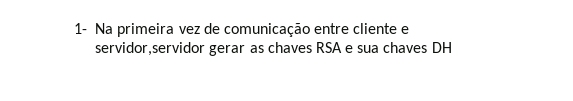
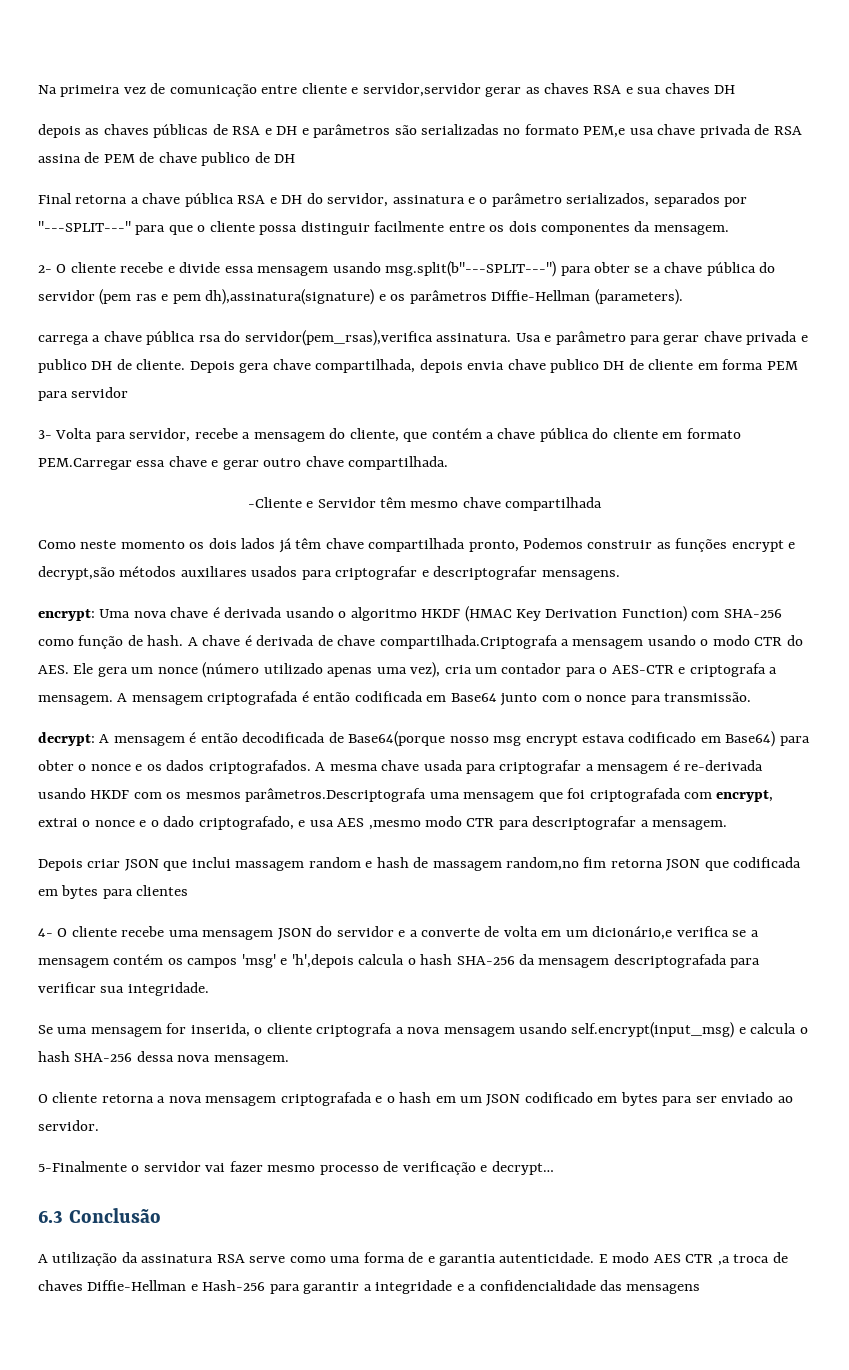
- 1- Na primeira vez de comunicação entre cliente e servidor,servidor gerar as chaves RSA e sua chaves DH
+ Na primeira vez de comunicação entre cliente e servidor,servidor gerar as chaves RSA e sua chaves DH
+ depois as chaves públicas de RSA e DH e parâmetros são serializadas no formato PEM,e usa chave privada de RSA assina de PEM de chave publico de DH
+ Final retorna a chave pública RSA e DH do servidor, assinatura e o parâmetro serializados, separados por "---SPLIT---" para que o cliente possa distinguir facilmente entre os dois componentes da mensagem.
+ 2- O cliente recebe e divide essa mensagem usando msg.split(b"---SPLIT---") para obter se a chave pública do servidor (pem ras e pem dh),assinatura(signature) e os parâmetros Diffie-Hellman (parameters).
+ carrega a chave pública rsa do servidor(pem_rsas),verifica assinatura. Usa e parâmetro para gerar chave privada e publico DH de cliente. Depois gera chave compartilhada, depois envia chave publico DH de cliente em forma PEM para servidor
+ 3- Volta para servidor, recebe a mensagem do cliente, que contém a chave pública do cliente em formato PEM.Carregar essa chave e gerar outro chave compartilhada.
+ -Cliente e Servidor têm mesmo chave compartilhada
+ Como neste momento os dois lados já têm chave compartilhada pronto, Podemos construir as funções encrypt e decrypt,são métodos auxiliares usados para criptografar e descriptografar mensagens.
+ encrypt: Uma nova chave é derivada usando o algoritmo HKDF (HMAC Key Derivation Function) com SHA-256 como função de hash. A chave é derivada de chave compartilhada.Criptografa a mensagem usando o modo CTR do AES. Ele gera um nonce (número utilizado apenas uma vez), cria um contador para o AES-CTR e criptografa a mensagem. A mensagem criptografada é então codificada em Base64 junto com o nonce para transmissão.
+ decrypt: A mensagem é então decodificada de Base64(porque nosso msg encrypt estava codificado em Base64) para obter o nonce e os dados criptografados. A mesma chave usada para criptografar a mensagem é re-derivada usando HKDF com os mesmos parâmetros.Descriptografa uma mensagem que foi criptografada com encrypt, extrai o nonce e o dado criptografado, e usa AES ,mesmo modo CTR para descriptografar a mensagem.
+ Depois criar JSON que inclui massagem random e hash de massagem random,no fim retorna JSON que codificada em bytes para clientes
+ 4- O cliente recebe uma mensagem JSON do servidor e a converte de volta em um dicionário,e verifica se a mensagem contém os campos 'msg' e 'h',depois calcula o hash SHA-256 da mensagem descriptografada para verificar sua integridade.
+ Se uma mensagem for inserida, o cliente criptografa a nova mensagem usando self.encrypt(input_msg) e calcula o hash SHA-256 dessa nova mensagem.
+ O cliente retorna a nova mensagem criptografada e o hash em um JSON codificado em bytes para ser enviado ao servidor.
+ 5-Finalmente o servidor vai fazer mesmo processo de verificação e decrypt…
+ 6.3 Conclusão
+ A utilização da assinatura RSA serve como uma forma de e garantia autenticidade. E modo AES CTR ,a troca de chaves Diffie-Hellman e Hash-256 para garantir a integridade e a confidencialidade das mensagens

